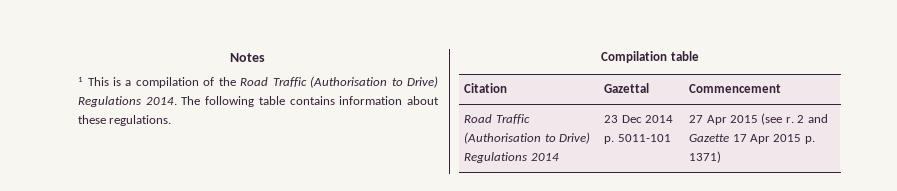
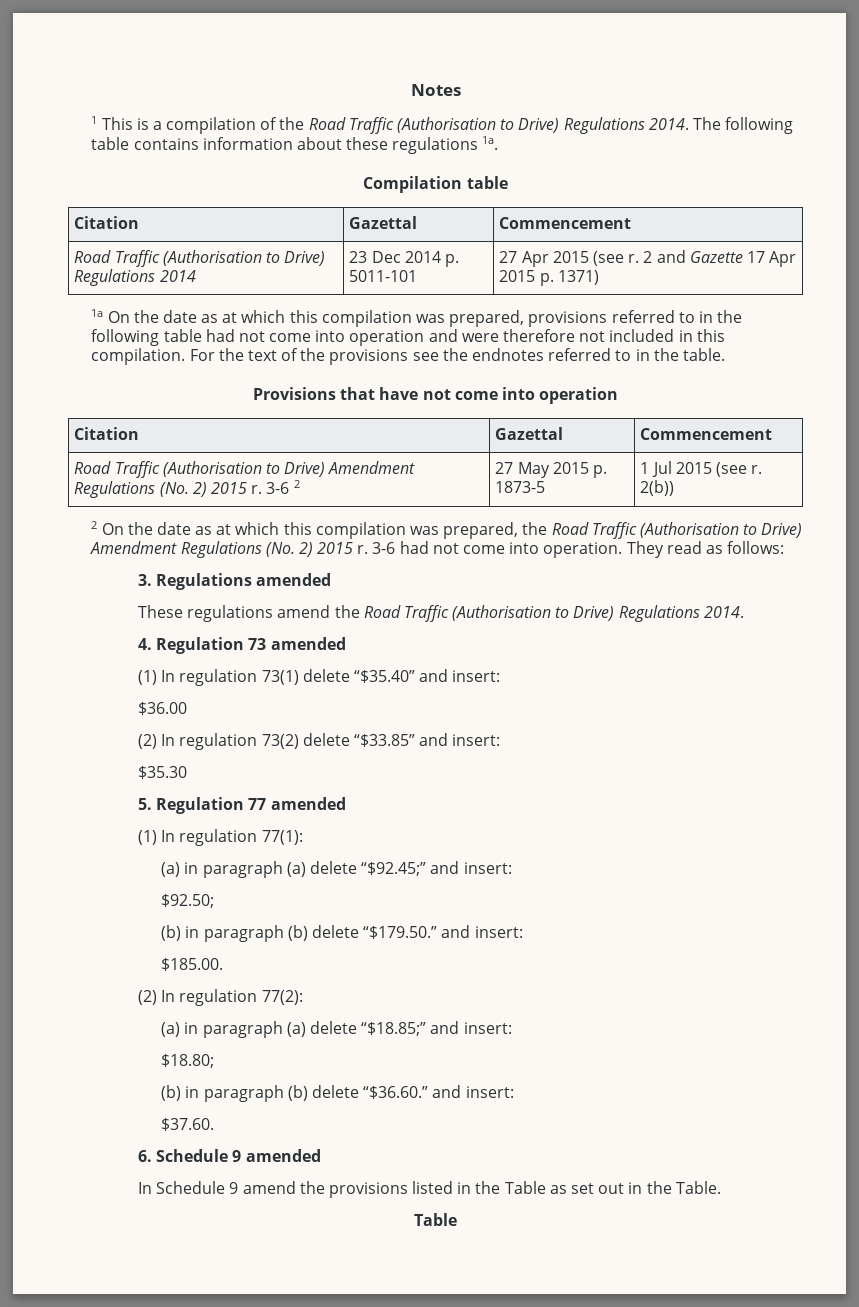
- The following table contains information about these regulations.
+ The following table contains information about these regulations 1a.
+ 1a On the date as at which this compilation was prepared, provisions referred to in the following table had not come into operation and were therefore not included in this compilation. For the text of the provisions see the endnotes referred to in the table.
+ Provisions that have not come into operation
+ Citation | Gazettal | Commencement
+ Road Traffic (Authorisation to Drive) Amendment Regulations (No. 2) 2015 r. 3-6 2 | 27 May 2015 p. 1873-5 | 1 Jul 2015 (see r. 2(b))
+ 2 On the date as at which this compilation was prepared, the Road Traffic (Authorisation to Drive) Amendment Regulations (No. 2) 2015 r. 3-6 had not come into operation. They read as follows:
+ 3. Regulations amended
+ These regulations amend the Road Traffic (Authorisation to Drive) Regulations 2014.
+ 4. Regulation 73 amended
+ (1) In regulation 73(1) delete “$35.40” and insert:
+ $36.00
+ (2) In regulation 73(2) delete “$33.85” and insert:
+ $35.30
+ 5. Regulation 77 amended
+ (1) In regulation 77(1):
+ (a) in paragraph (a) delete “$92.45;” and insert:
+ $92.50;
+ (b) in paragraph (b) delete “$179.50.” and insert:
+ $185.00.
+ (2) In regulation 77(2):
+ (a) in paragraph (a) delete “$18.85;” and insert:
+ $18.80;
+ (b) in paragraph (b) delete “$36.60.” and insert:
+ $37.60.
+ 6. Schedule 9 amended
+ In Schedule 9 amend the provisions listed in the Table as set out in the Table.
+ Table

